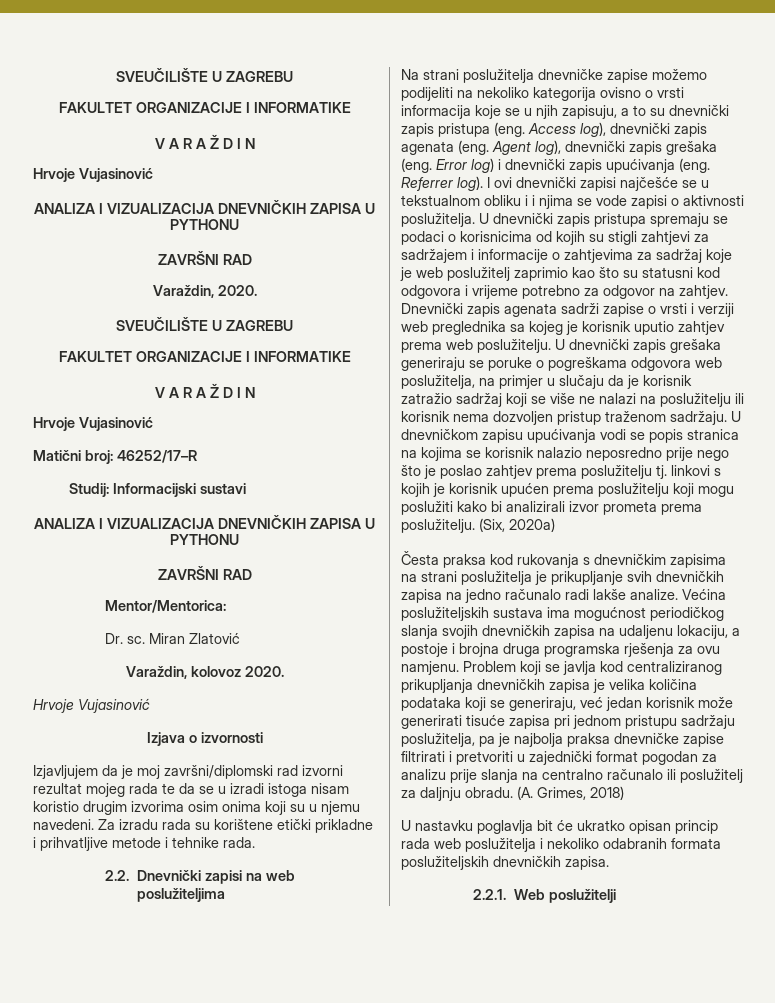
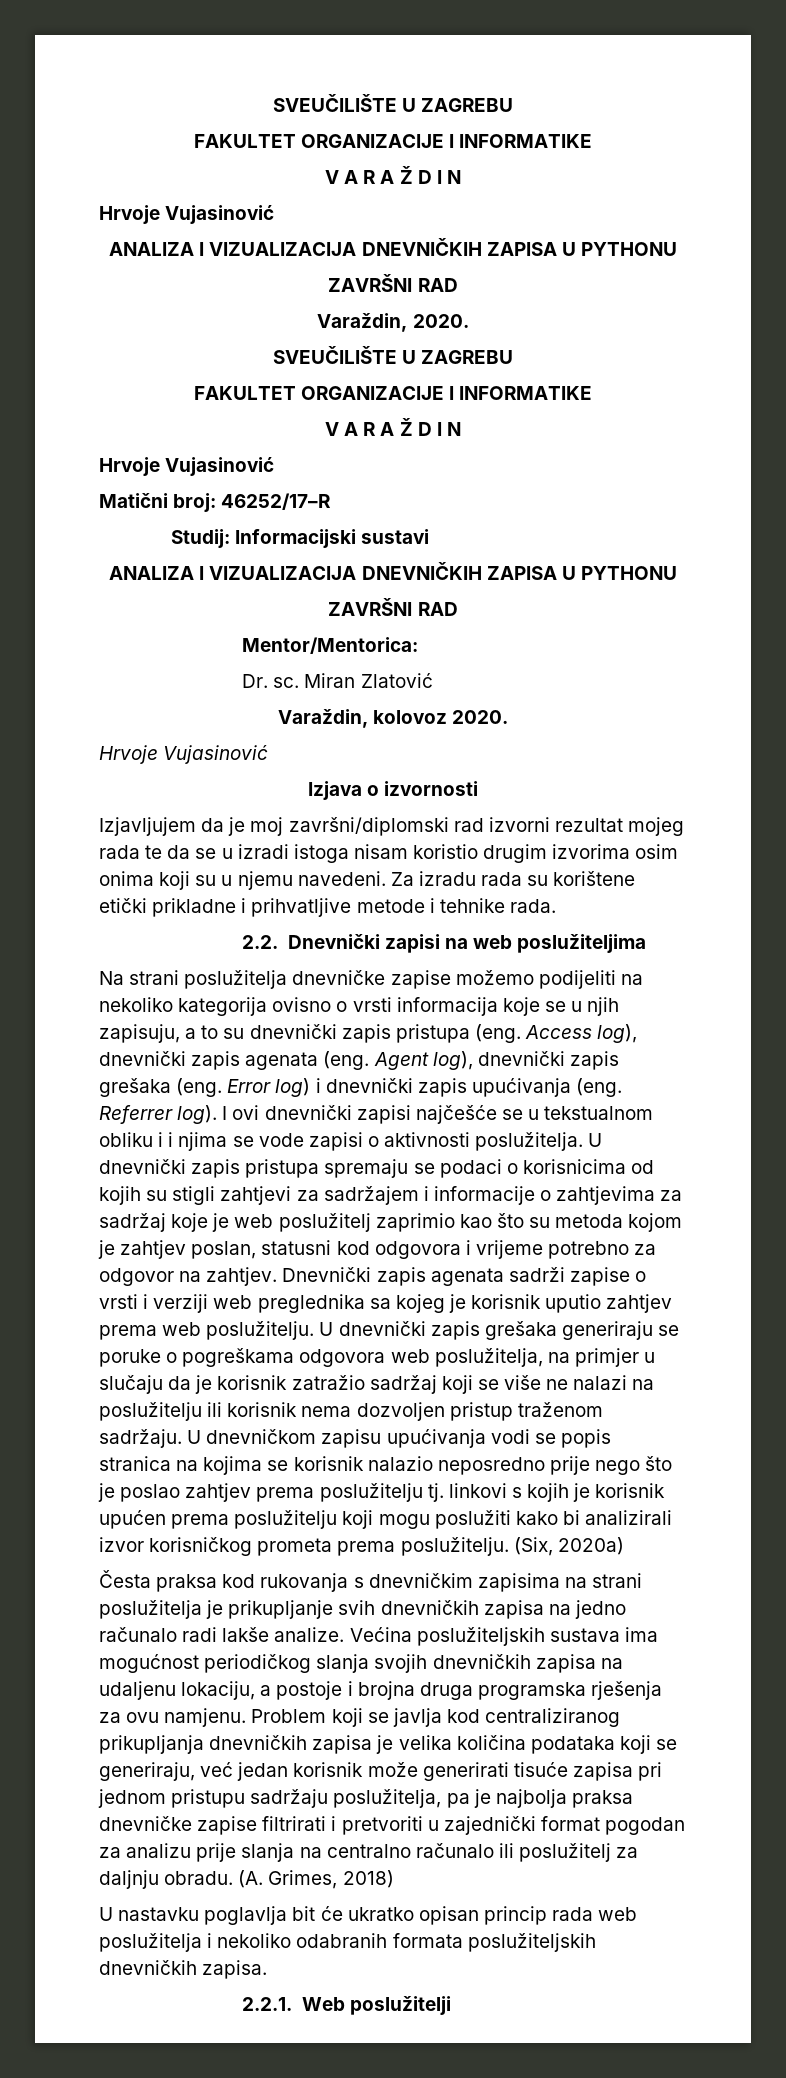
- U dnevnički zapis pristupa spremaju se podaci o korisnicima od kojih su stigli zahtjevi za sadržajem i informacije o zahtjevima za sadržaj koje je web poslužitelj zaprimio kao što su statusni kod odgovora i vrijeme potrebno za odgovor na zahtjev.
+ U dnevnički zapis pristupa spremaju se podaci o korisnicima od kojih su stigli zahtjevi za sadržajem i informacije o zahtjevima za sadržaj koje je web poslužitelj zaprimio kao što su metoda kojom je zahtjev poslan, statusni kod odgovora i vrijeme potrebno za odgovor na zahtjev.
- U dnevničkom zapisu upućivanja vodi se popis stranica na kojima se korisnik nalazio neposredno prije nego što je poslao zahtjev prema poslužitelju tj. linkovi s kojih je korisnik upućen prema poslužitelju koji mogu poslužiti kako bi analizirali izvor prometa prema poslužitelju.
+ U dnevničkom zapisu upućivanja vodi se popis stranica na kojima se korisnik nalazio neposredno prije nego što je poslao zahtjev prema poslužitelju tj. linkovi s kojih je korisnik upućen prema poslužitelju koji mogu poslužiti kako bi analizirali izvor korisničkog prometa prema poslužitelju.

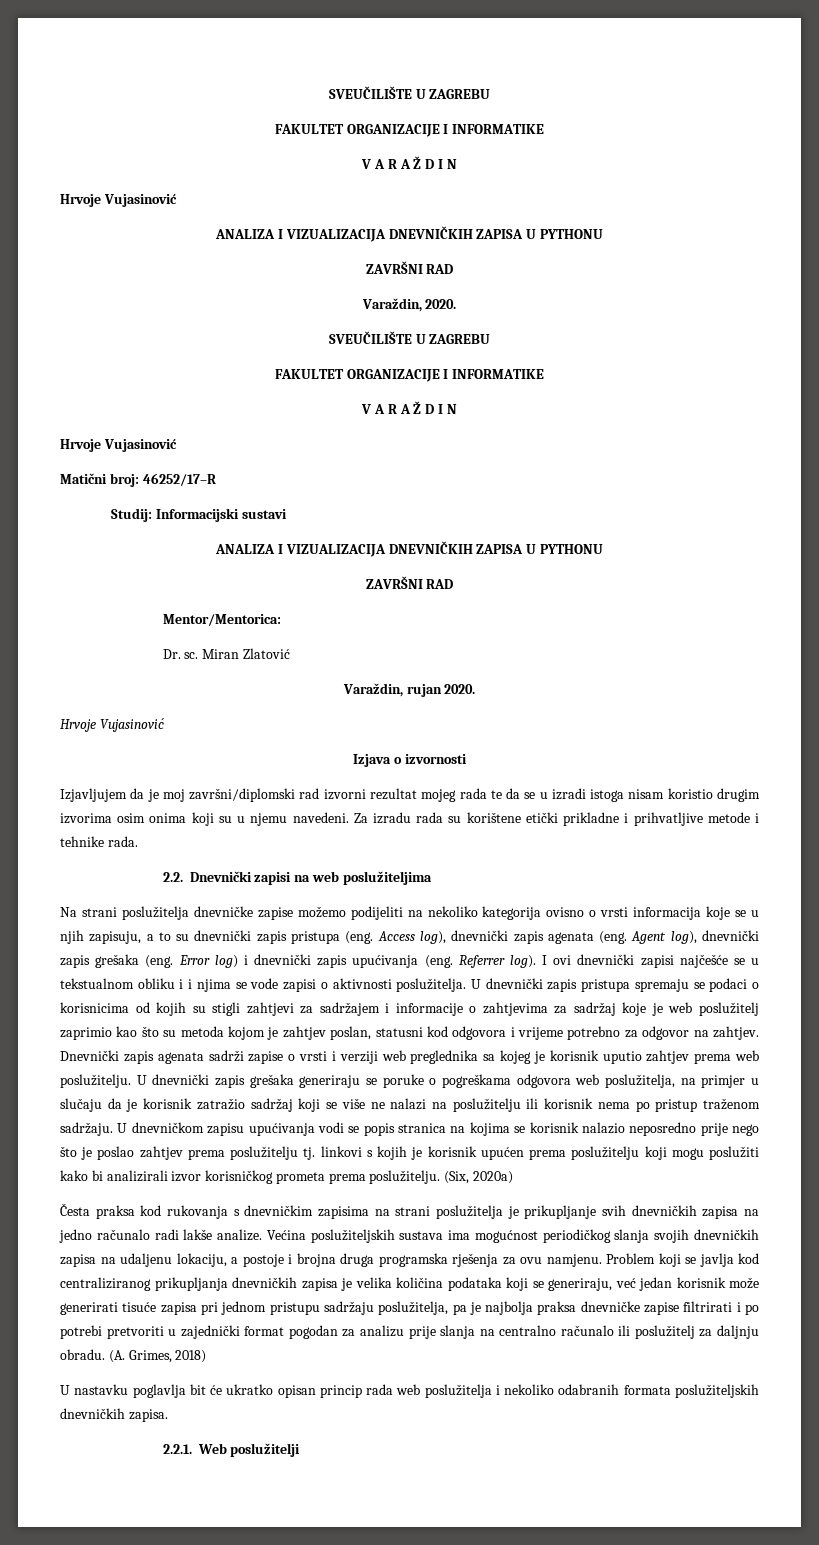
- Varaždin, kolovoz 2020.
+ Varaždin, rujan 2020.
- U dnevnički zapis grešaka generiraju se poruke o pogreškama odgovora web poslužitelja, na primjer u slučaju da je korisnik zatražio sadržaj koji se više ne nalazi na poslužitelju ili korisnik nema dozvoljen pristup traženom sadržaju.
+ U dnevnički zapis grešaka generiraju se poruke o pogreškama odgovora web poslužitelja, na primjer u slučaju da je korisnik zatražio sadržaj koji se više ne nalazi na poslužitelju ili korisnik nema po pristup traženom sadržaju.
- Problem koji se javlja kod centraliziranog prikupljanja dnevničkih zapisa je velika količina podataka koji se generiraju, već jedan korisnik može generirati tisuće zapisa pri jednom pristupu sadržaju poslužitelja, pa je najbolja praksa dnevničke zapise filtrirati i pretvoriti u zajednički format pogodan za analizu prije slanja na centralno računalo ili poslužitelj za daljnju obradu.
+ Problem koji se javlja kod centraliziranog prikupljanja dnevničkih zapisa je velika količina podataka koji se generiraju, već jedan korisnik može generirati tisuće zapisa pri jednom pristupu sadržaju poslužitelja, pa je najbolja praksa dnevničke zapise filtrirati i po potrebi pretvoriti u zajednički format pogodan za analizu prije slanja na centralno računalo ili poslužitelj za daljnju obradu.

